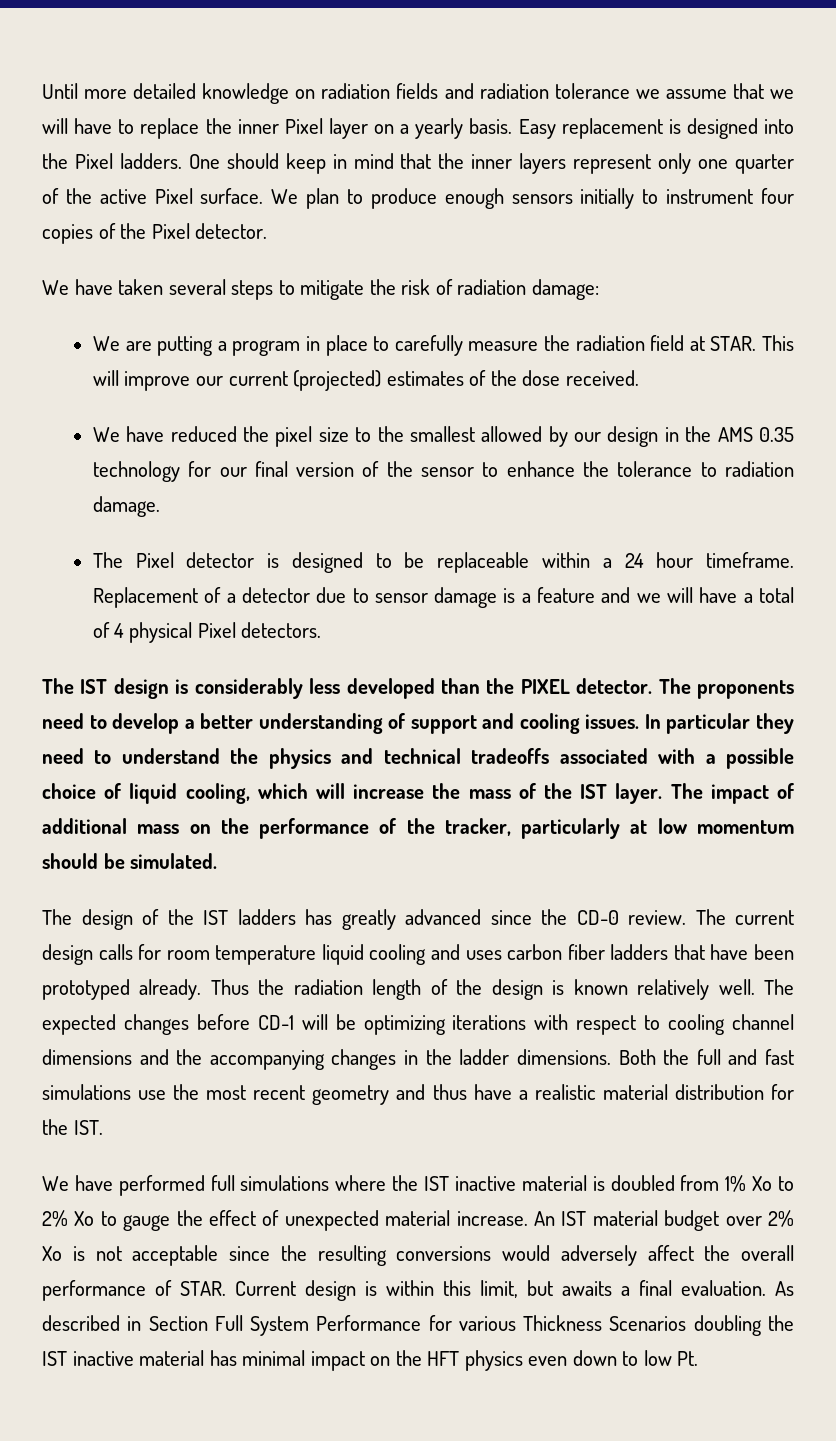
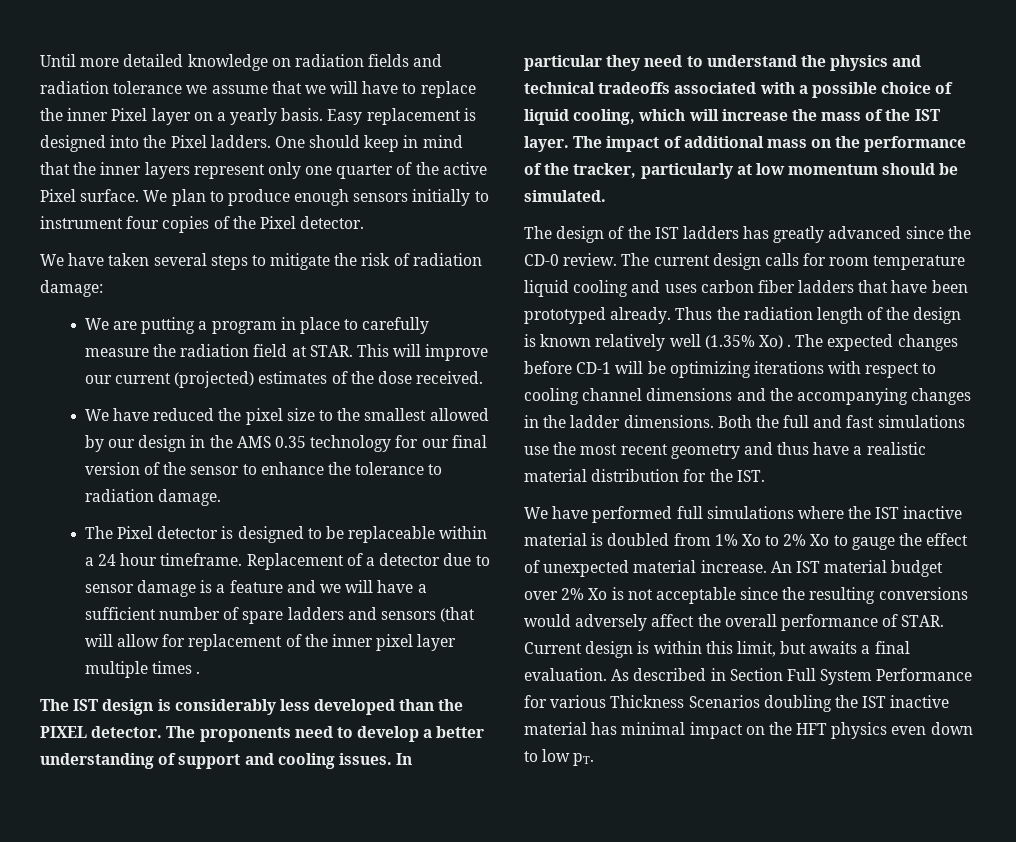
- Replacement of a detector due to sensor damage is a feature and we will have a total of 4 physical Pixel detectors.
+ Replacement of a detector due to sensor damage is a feature and we will have a sufficient number of spare ladders and sensors (that will allow for replacement of the inner pixel layer multiple times .
- Thus the radiation length of the design is known relatively well.
+ Thus the radiation length of the design is known relatively well (1.35% Xo) .
- As described in Section Full System Performance for various Thickness Scenarios doubling the IST inactive material has minimal impact on the HFT physics even down to low Pt.
+ As described in Section Full System Performance for various Thickness Scenarios doubling the IST inactive material has minimal impact on the HFT physics even down to low pT.

